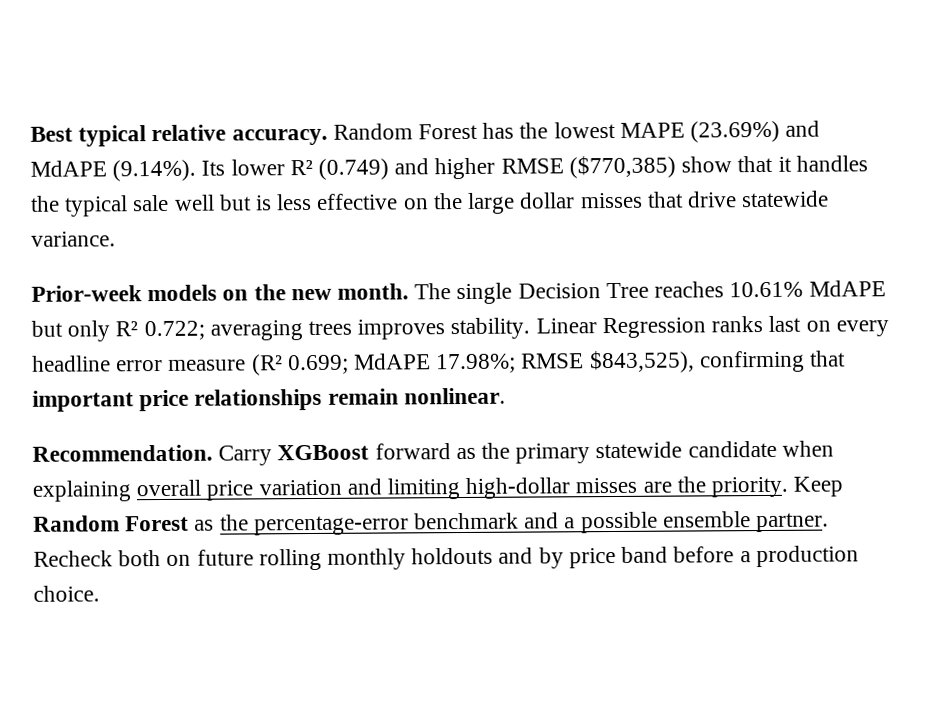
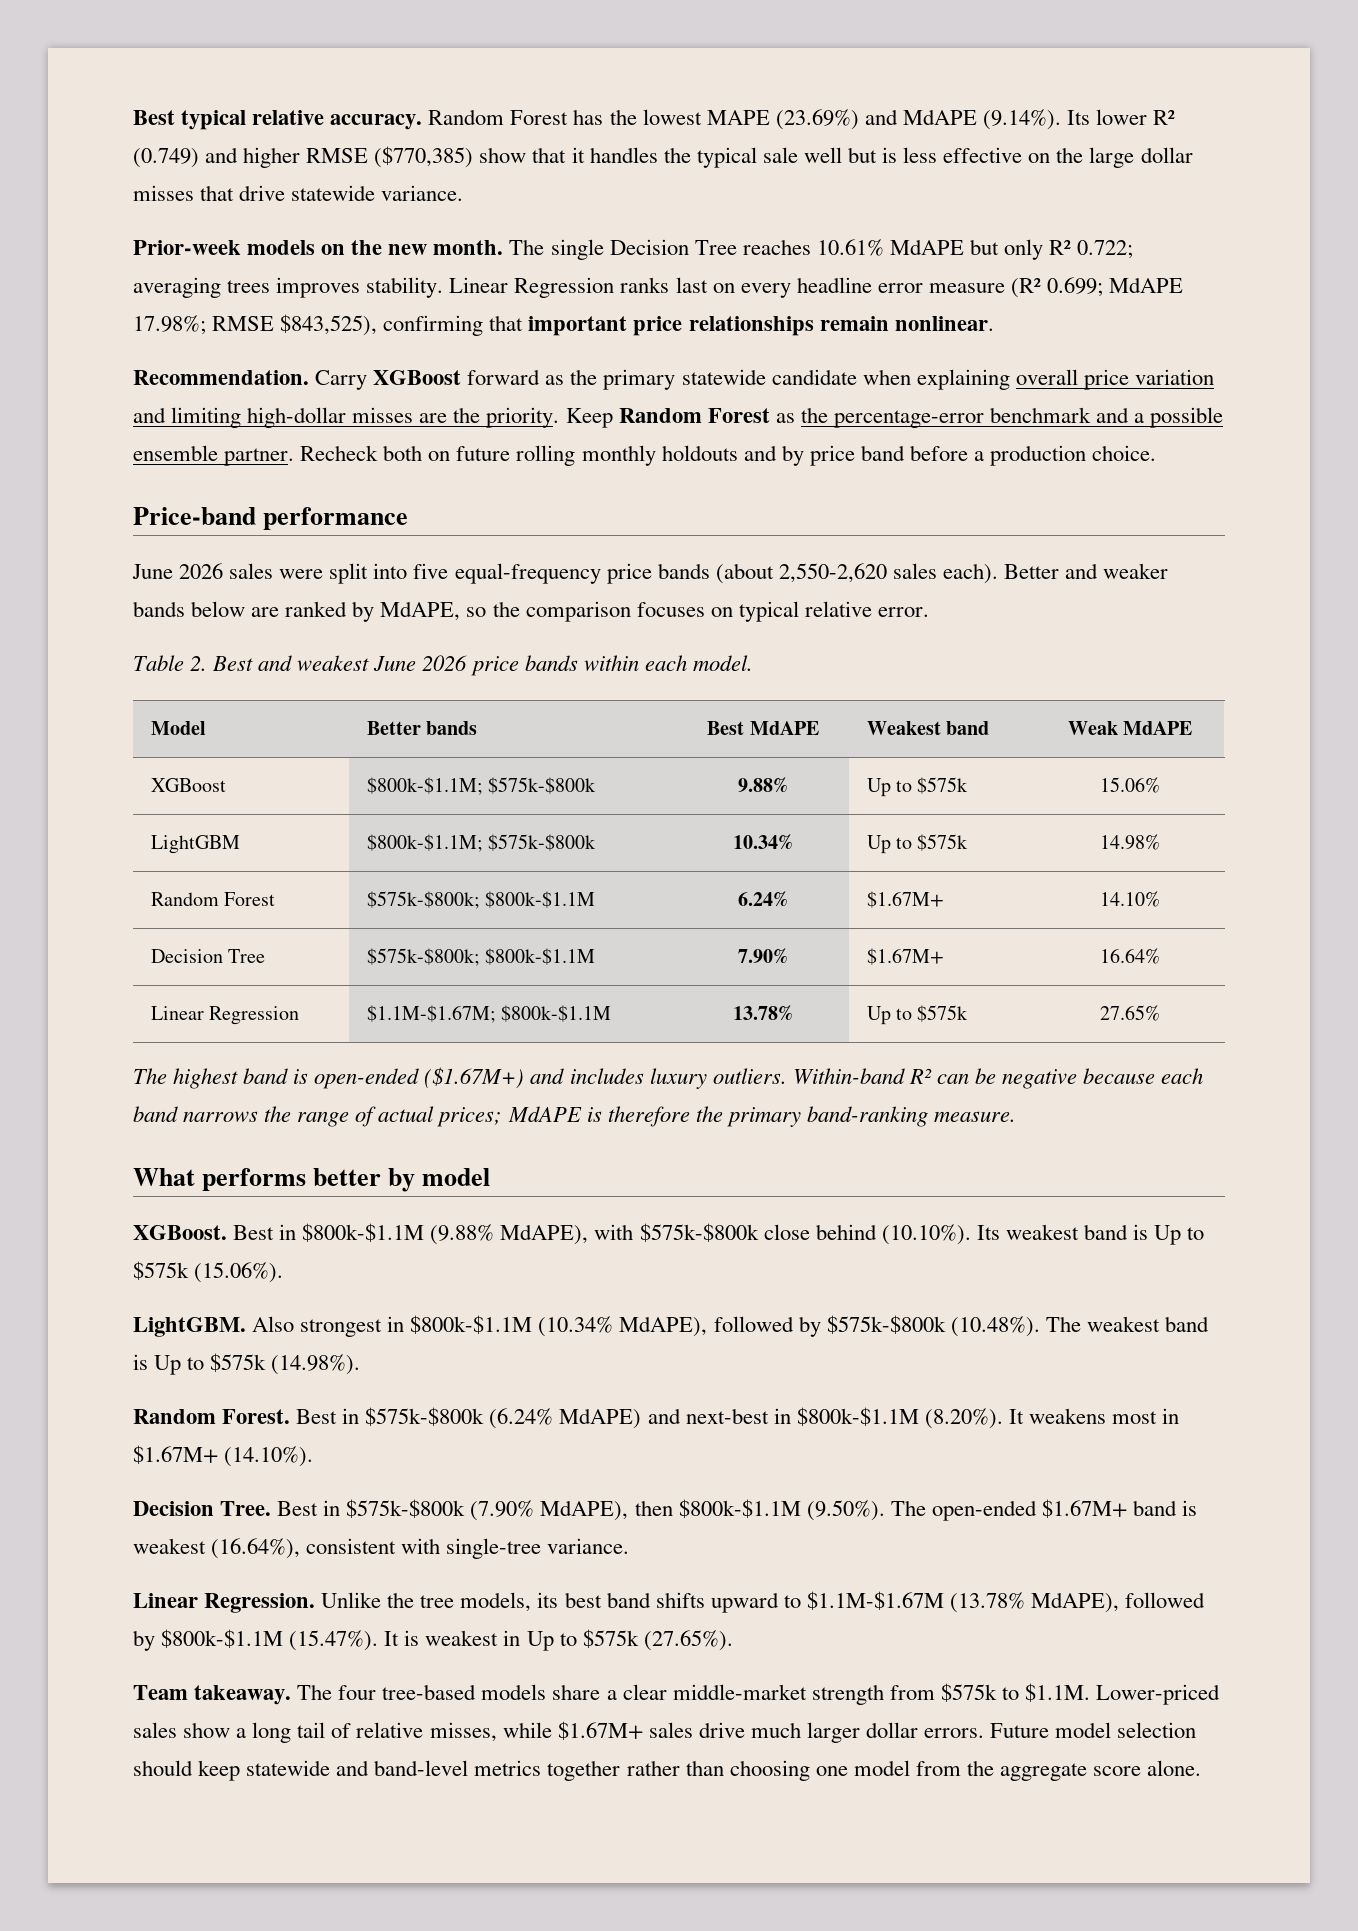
+ Price-band performance
+ June 2026 sales were split into five equal-frequency price bands (about 2,550-2,620 sales each). Better and weaker bands below are ranked by MdAPE, so the comparison focuses on typical relative error.
+ Table 2. Best and weakest June 2026 price bands within each model.
+ Model | Better bands | Best MdAPE | Weakest band | Weak MdAPE
+ XGBoost | $800k-$1.1M; $575k-$800k | 9.88% | Up to $575k | 15.06%
+ LightGBM | $800k-$1.1M; $575k-$800k | 10.34% | Up to $575k | 14.98%
+ Random Forest | $575k-$800k; $800k-$1.1M | 6.24% | $1.67M+ | 14.10%
+ Decision Tree | $575k-$800k; $800k-$1.1M | 7.90% | $1.67M+ | 16.64%
+ Linear Regression | $1.1M-$1.67M; $800k-$1.1M | 13.78% | Up to $575k | 27.65%
+ The highest band is open-ended ($1.67M+) and includes luxury outliers. Within-band R² can be negative because each band narrows the range of actual prices; MdAPE is therefore the primary band-ranking measure.
+ What performs better by model
+ XGBoost. Best in $800k-$1.1M (9.88% MdAPE), with $575k-$800k close behind (10.10%). Its weakest band is Up to $575k (15.06%).
+ LightGBM. Also strongest in $800k-$1.1M (10.34% MdAPE), followed by $575k-$800k (10.48%). The weakest band is Up to $575k (14.98%).
+ Random Forest. Best in $575k-$800k (6.24% MdAPE) and next-best in $800k-$1.1M (8.20%). It weakens most in $1.67M+ (14.10%).
+ Decision Tree. Best in $575k-$800k (7.90% MdAPE), then $800k-$1.1M (9.50%). The open-ended $1.67M+ band is weakest (16.64%), consistent with single-tree variance.
+ Linear Regression. Unlike the tree models, its best band shifts upward to $1.1M-$1.67M (13.78% MdAPE), followed by $800k-$1.1M (15.47%). It is weakest in Up to $575k (27.65%).
+ Team takeaway. The four tree-based models share a clear middle-market strength from $575k to $1.1M. Lower-priced sales show a long tail of relative misses, while $1.67M+ sales drive much larger dollar errors. Future model selection should keep statewide and band-level metrics together rather than choosing one model from the aggregate score alone.

